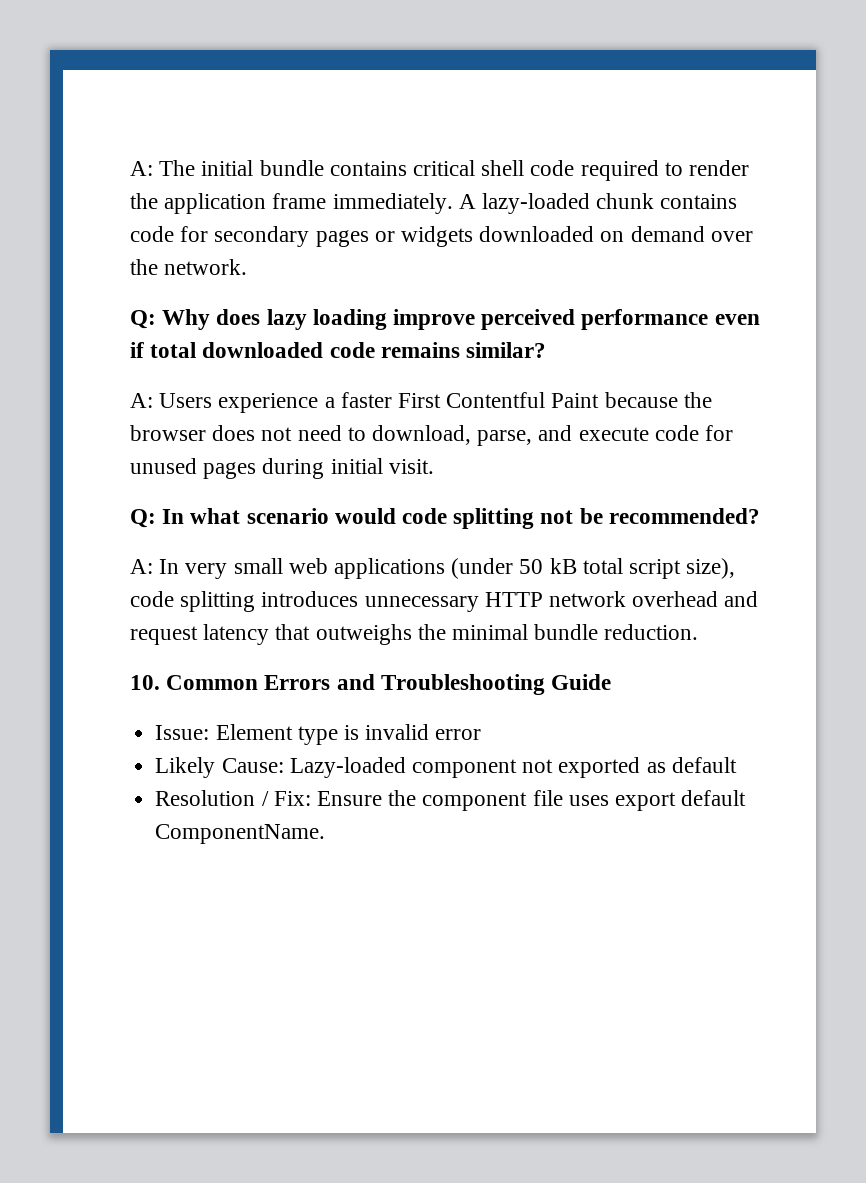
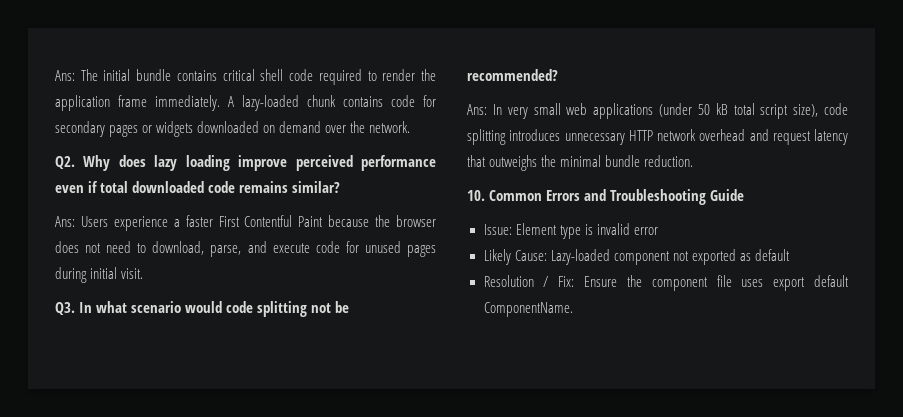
- A: The initial bundle contains critical shell code required to render the application frame immediately.
+ Ans: The initial bundle contains critical shell code required to render the application frame immediately.
- Q: Why does lazy loading improve perceived performance even if total downloaded code remains similar?
+ Q2. Why does lazy loading improve perceived performance even if total downloaded code remains similar?
- A: Users experience a faster First Contentful Paint because the browser does not need to download, parse, and execute code for unused pages during initial visit.
+ Ans: Users experience a faster First Contentful Paint because the browser does not need to download, parse, and execute code for unused pages during initial visit.
- Q: In what scenario would code splitting not be recommended?
+ Q3. In what scenario would code splitting not be recommended?
- A: In very small web applications (under 50 kB total script size), code splitting introduces unnecessary HTTP network overhead and request latency that outweighs the minimal bundle reduction.
+ Ans: In very small web applications (under 50 kB total script size), code splitting introduces unnecessary HTTP network overhead and request latency that outweighs the minimal bundle reduction.

